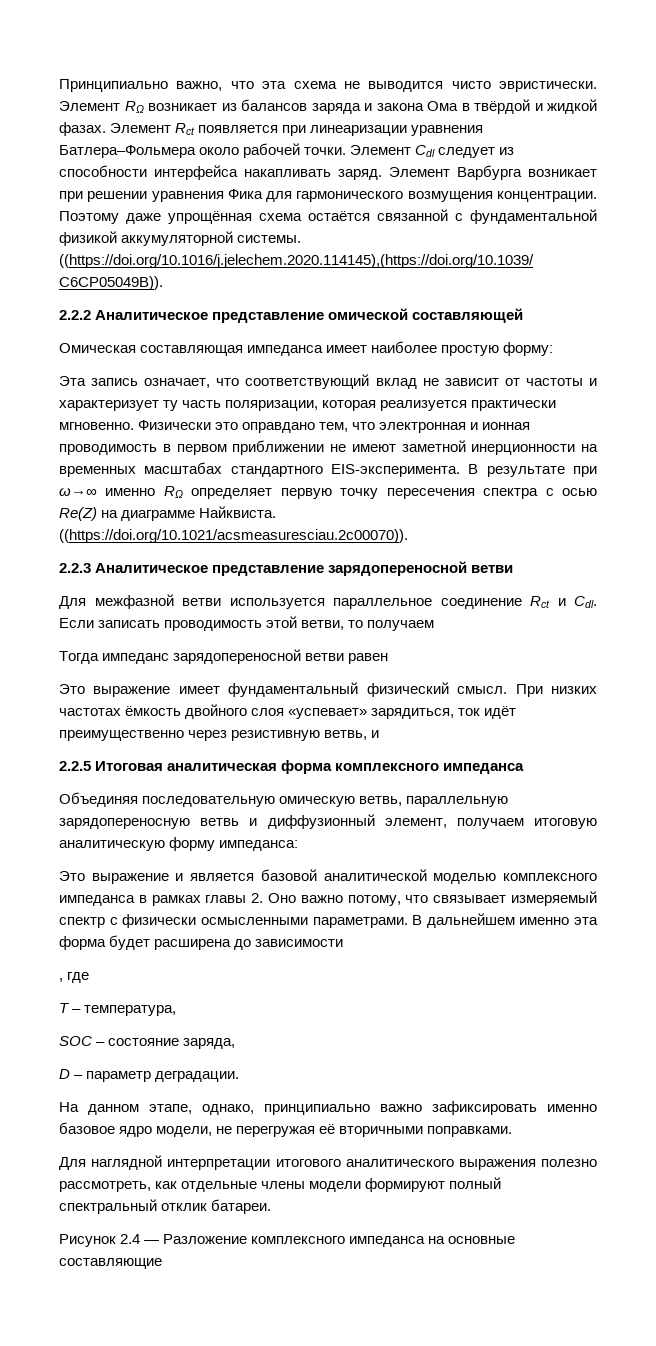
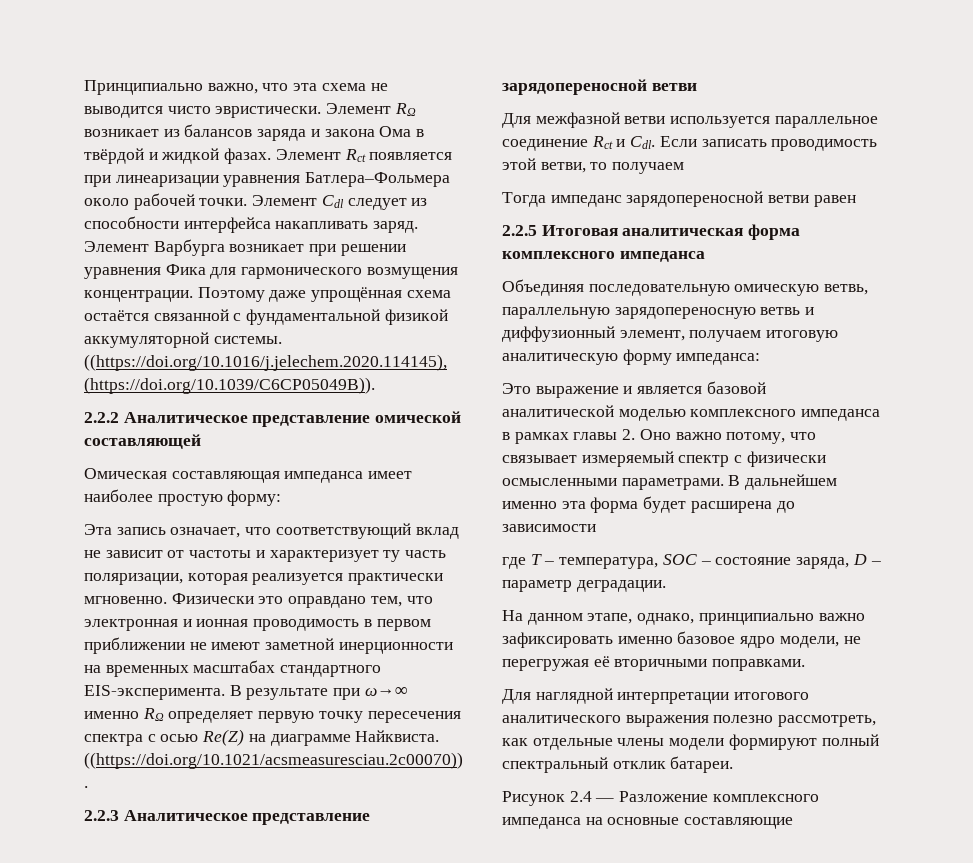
- Это выражение имеет фундаментальный физический смысл. При низких частотах ёмкость двойного слоя «успевает» зарядиться, ток идёт преимущественно через резистивную ветвь, и
- , где
- T – температура,
- SOC – состояние заряда,
- D – параметр деградации.
+ где T – температура, SOC – состояние заряда, D – параметр деградации.

